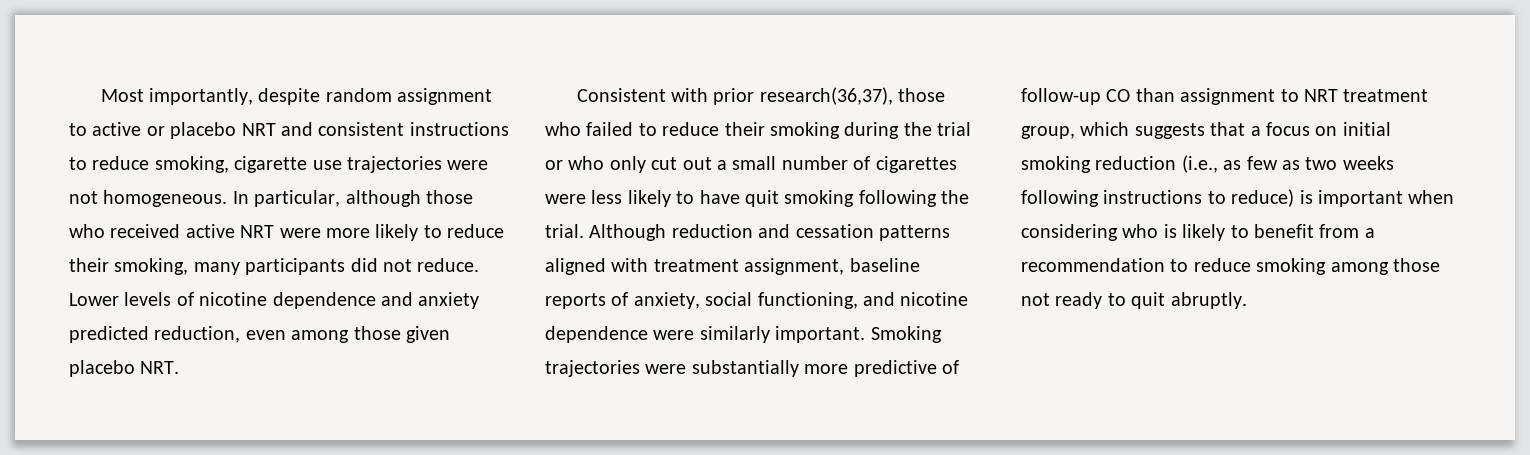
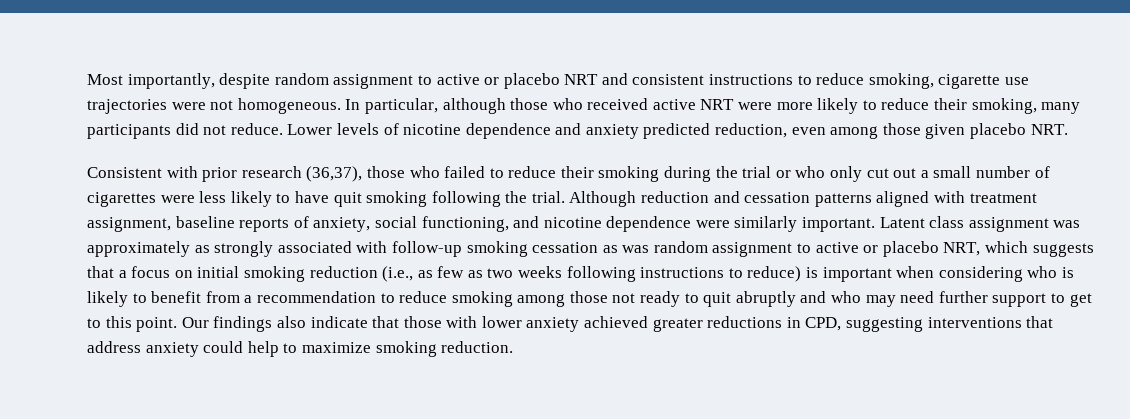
- Consistent with prior research(36,37), those who failed to reduce their smoking during the trial or who only cut out a small number of cigarettes were less likely to have quit smoking following the trial.
+ Consistent with prior research (36,37), those who failed to reduce their smoking during the trial or who only cut out a small number of cigarettes were less likely to have quit smoking following the trial.
- Smoking trajectories were substantially more predictive of follow-up CO than assignment to NRT treatment group, which suggests that a focus on initial smoking reduction (i.e., as few as two weeks following instructions to reduce) is important when considering who is likely to benefit from a recommendation to reduce smoking among those not ready to quit abruptly.
+ Latent class assignment was approximately as strongly associated with follow-up smoking cessation as was random assignment to active or placebo NRT, which suggests that a focus on initial smoking reduction (i.e., as few as two weeks following instructions to reduce) is important when considering who is likely to benefit from a recommendation to reduce smoking among those not ready to quit abruptly and who may need further support to get to this point. Our findings also indicate that those with lower anxiety achieved greater reductions in CPD, suggesting interventions that address anxiety could help to maximize smoking reduction.

